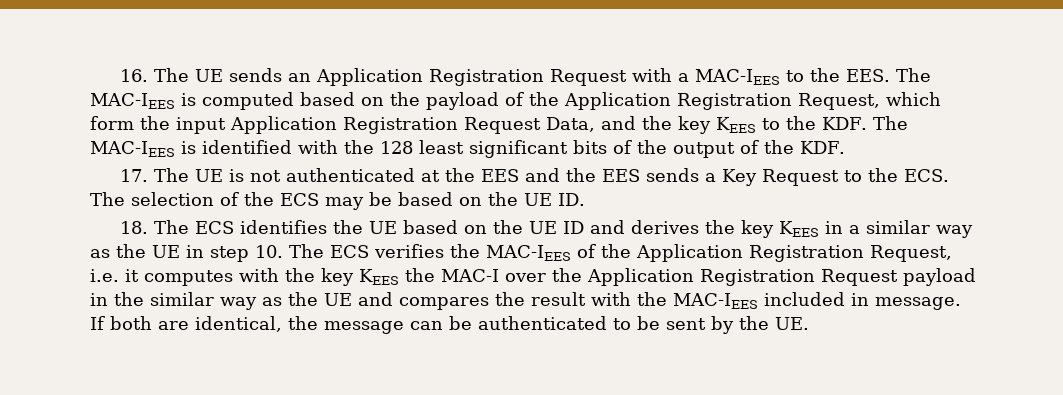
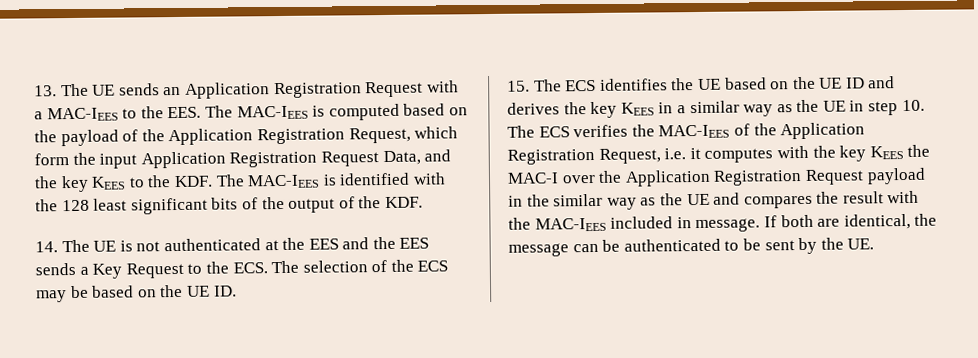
- 16. The UE sends an Application Registration Request with a MAC-IEES to the EES. The MAC-IEES is computed based on the payload of the Application Registration Request, which form the input Application Registration Request Data, and the key KEES to the KDF. The MAC-IEES is identified with the 128 least significant bits of the output of the KDF.
+ 13. The UE sends an Application Registration Request with a MAC-IEES to the EES. The MAC-IEES is computed based on the payload of the Application Registration Request, which form the input Application Registration Request Data, and the key KEES to the KDF. The MAC-IEES is identified with the 128 least significant bits of the output of the KDF.
- 17. The UE is not authenticated at the EES and the EES sends a Key Request to the ECS. The selection of the ECS may be based on the UE ID.
+ 14. The UE is not authenticated at the EES and the EES sends a Key Request to the ECS. The selection of the ECS may be based on the UE ID.
- 18. The ECS identifies the UE based on the UE ID and derives the key KEES in a similar way as the UE in step 10. The ECS verifies the MAC-IEES of the Application Registration Request, i.e. it computes with the key KEES the MAC-I over the Application Registration Request payload in the similar way as the UE and compares the result with the MAC-IEES included in message.
+ 15. The ECS identifies the UE based on the UE ID and derives the key KEES in a similar way as the UE in step 10. The ECS verifies the MAC-IEES of the Application Registration Request, i.e. it computes with the key KEES the MAC-I over the Application Registration Request payload in the similar way as the UE and compares the result with the MAC-IEES included in message.

